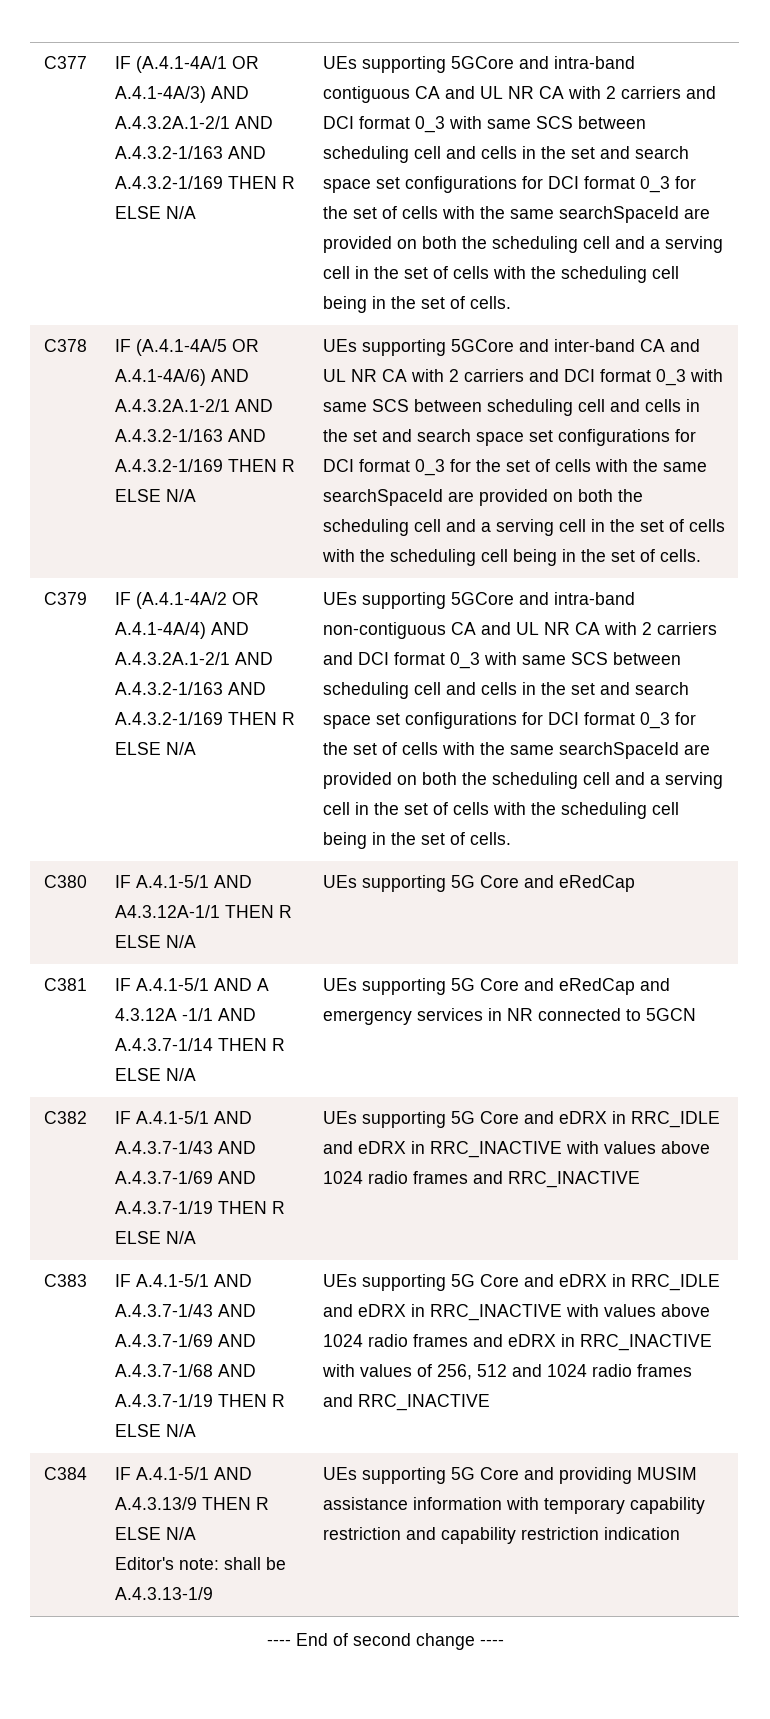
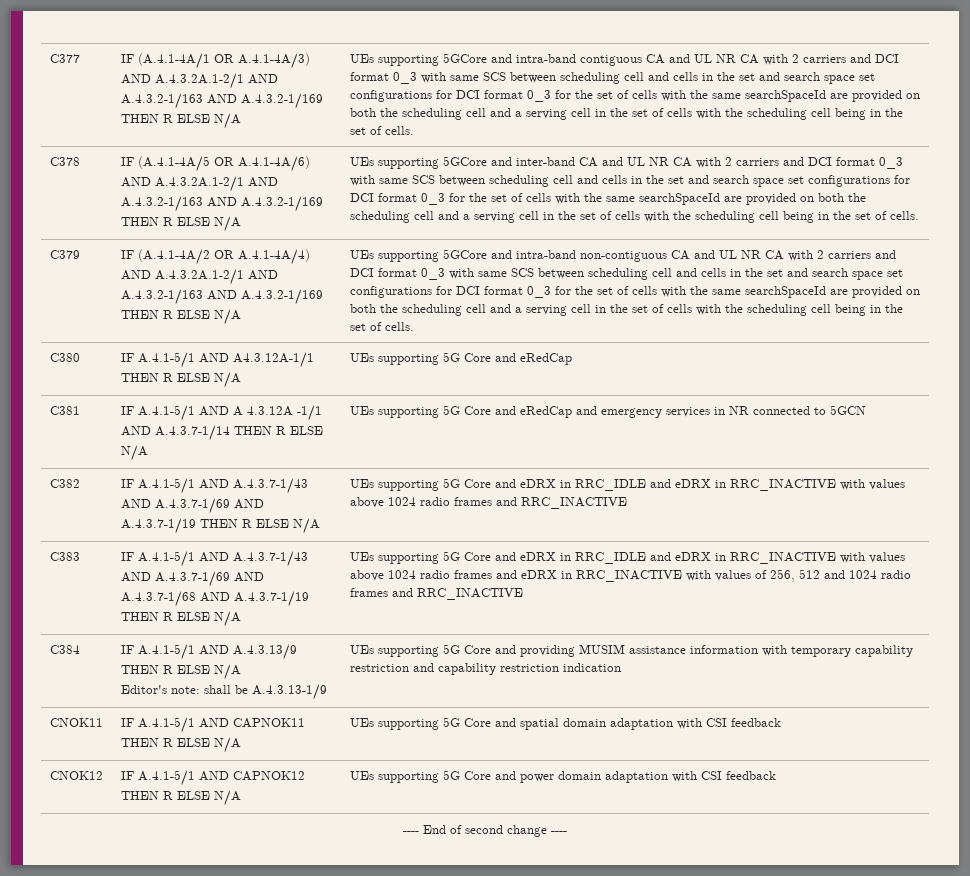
+ CNOK11 | IF A.4.1-5/1 AND CAPNOK11 THEN R ELSE N/A | UEs supporting 5G Core and spatial domain adaptation with CSI feedback
+ CNOK12 | IF A.4.1-5/1 AND CAPNOK12 THEN R ELSE N/A | UEs supporting 5G Core and power domain adaptation with CSI feedback

